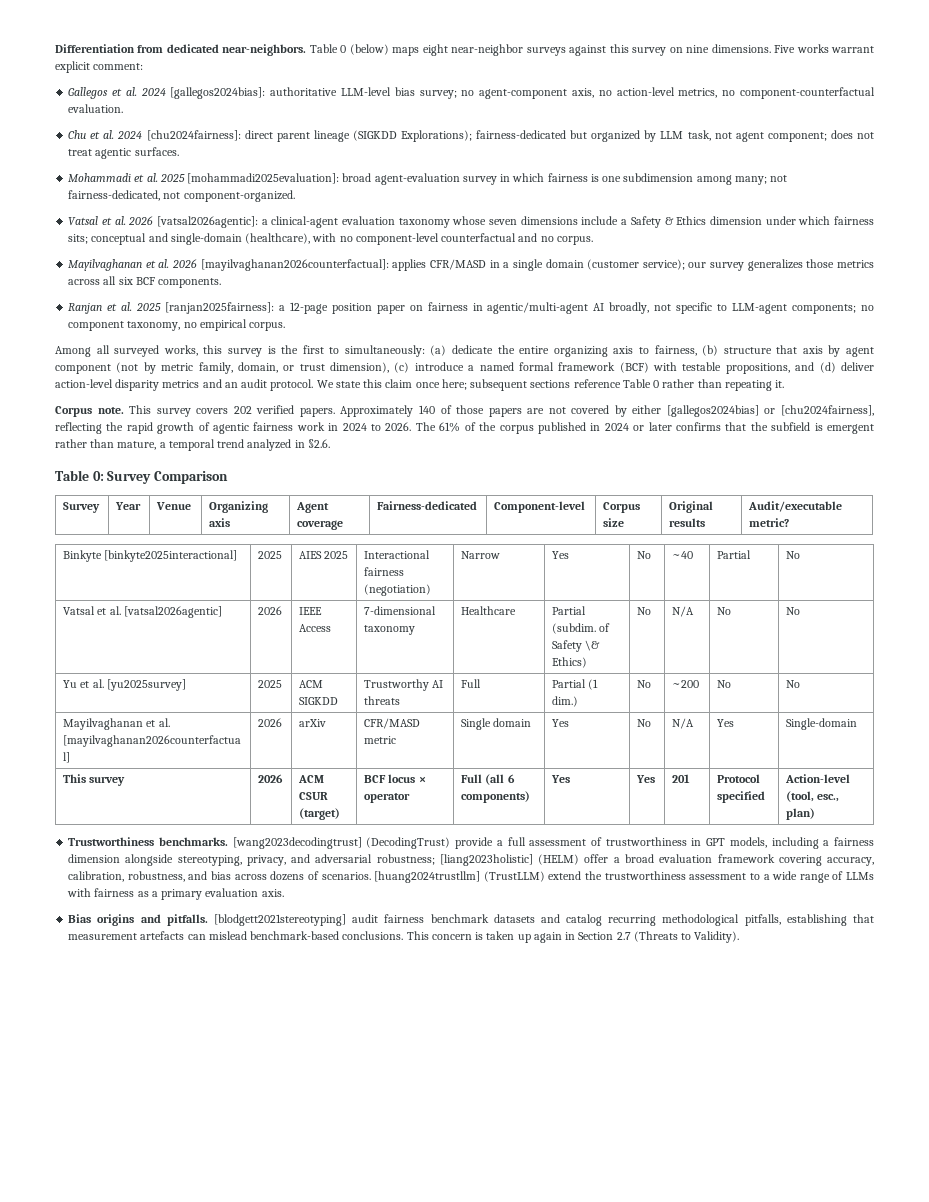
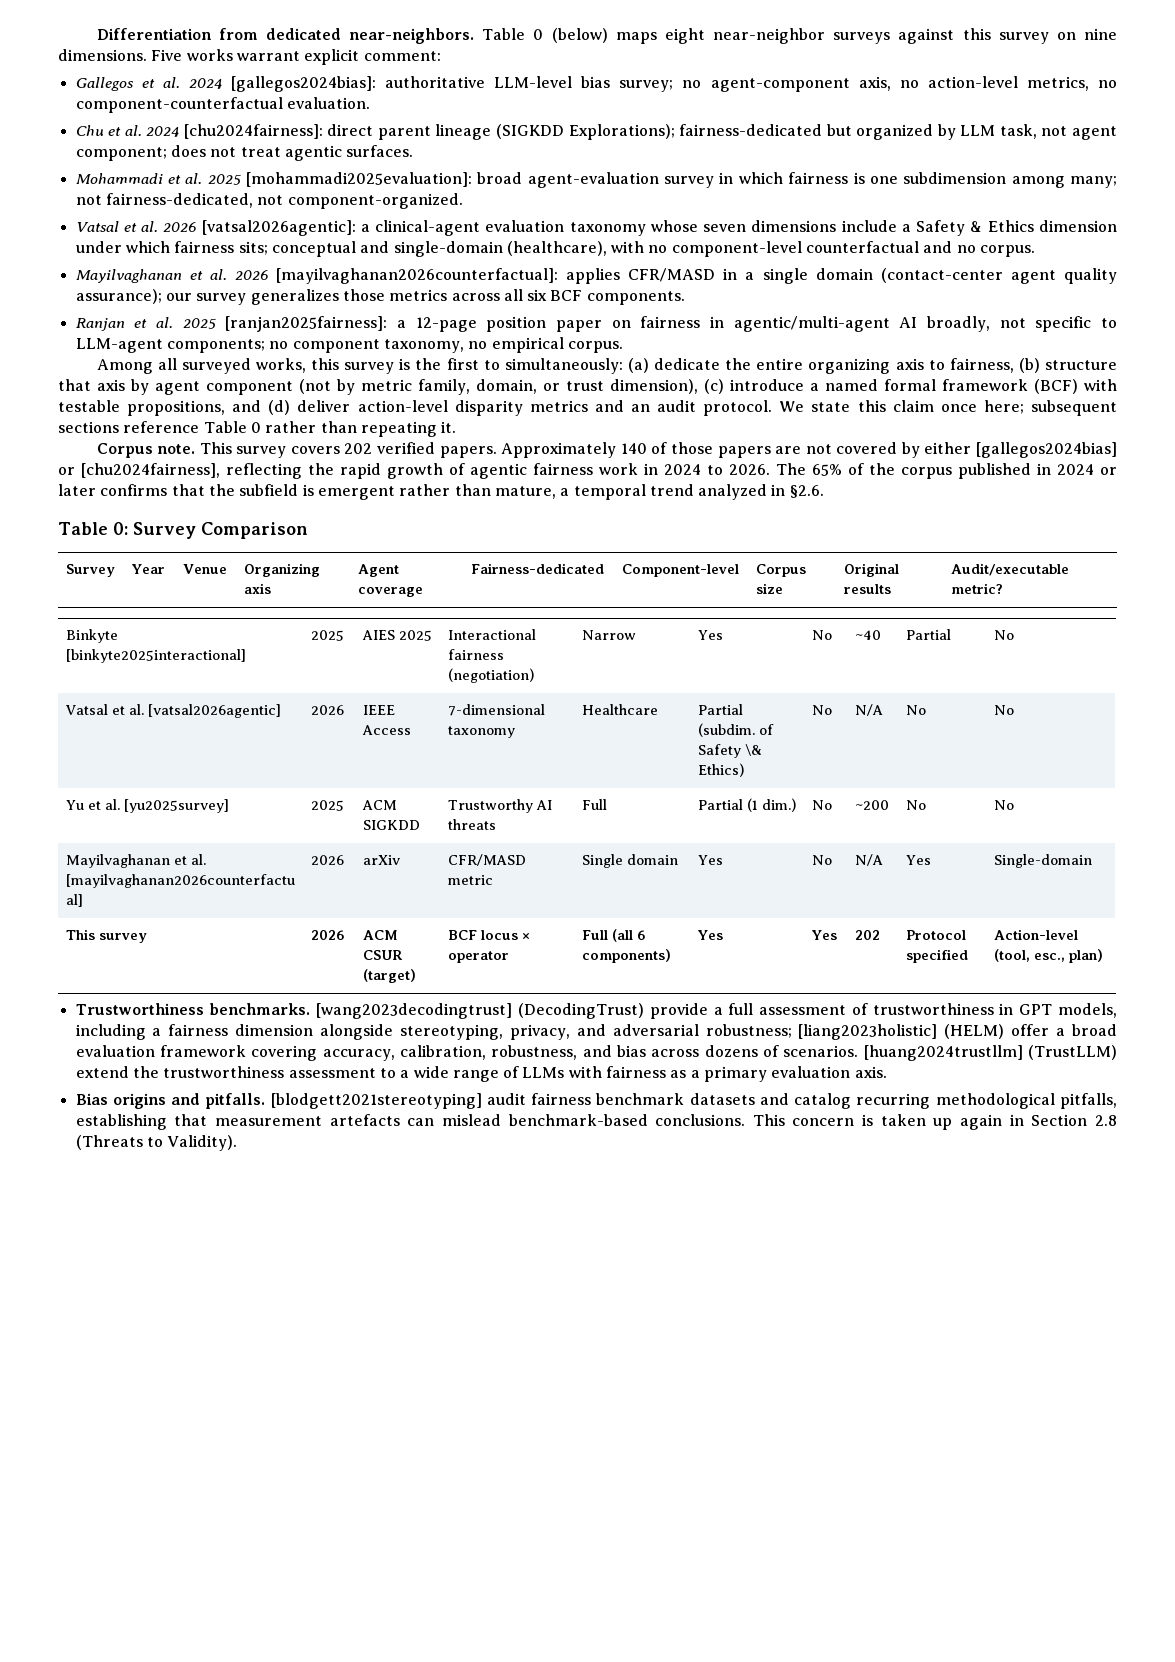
- Mayilvaghanan et al. 2026 [mayilvaghanan2026counterfactual]: applies CFR/MASD in a single domain (customer service); our survey generalizes those metrics across all six BCF components.
+ Mayilvaghanan et al. 2026 [mayilvaghanan2026counterfactual]: applies CFR/MASD in a single domain (contact-center agent quality assurance); our survey generalizes those metrics across all six BCF components.
- The 61% of the corpus published in 2024 or later confirms that the subfield is emergent rather than mature, a temporal trend analyzed in §2.6.
+ The 65% of the corpus published in 2024 or later confirms that the subfield is emergent rather than mature, a temporal trend analyzed in §2.6.
- This survey | 2026 | ACM CSUR (target) | BCF locus × operator | Full (all 6 components) | Yes | Yes | 201 | Protocol specified | Action-level (tool, esc., plan)
+ This survey | 2026 | ACM CSUR (target) | BCF locus × operator | Full (all 6 components) | Yes | Yes | 202 | Protocol specified | Action-level (tool, esc., plan)
- This concern is taken up again in Section 2.7 (Threats to Validity).
+ This concern is taken up again in Section 2.8 (Threats to Validity).

